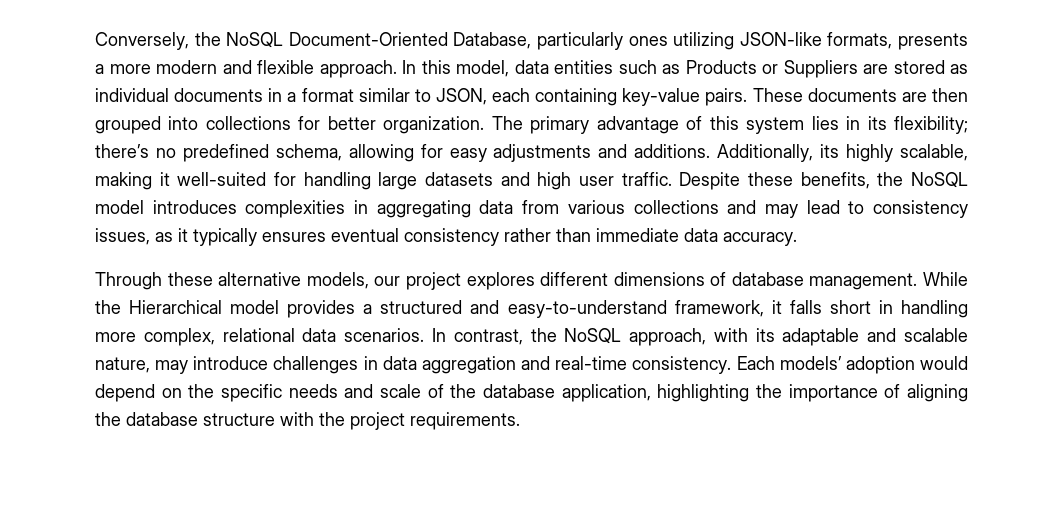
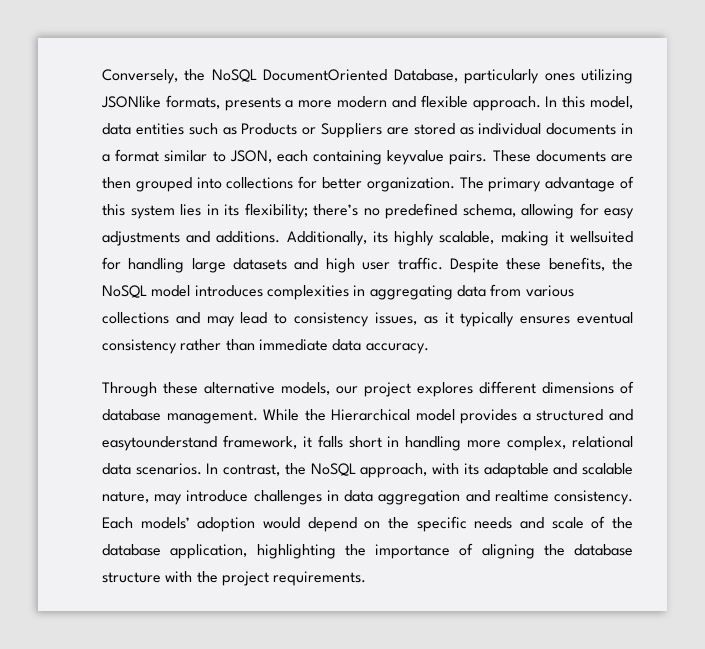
- Conversely, the NoSQL Document-Oriented Database, particularly ones utilizing JSON-like formats, presents a more modern and flexible approach.
+ Conversely, the NoSQL DocumentOriented Database, particularly ones utilizing JSONlike formats, presents a more modern and flexible approach.
- In this model, data entities such as Products or Suppliers are stored as individual documents in a format similar to JSON, each containing key-value pairs.
+ In this model, data entities such as Products or Suppliers are stored as individual documents in a format similar to JSON, each containing keyvalue pairs.
- Additionally, its highly scalable, making it well-suited for handling large datasets and high user traffic.
+ Additionally, its highly scalable, making it wellsuited for handling large datasets and high user traffic.
- While the Hierarchical model provides a structured and easy-to-understand framework, it falls short in handling more complex, relational data scenarios.
+ While the Hierarchical model provides a structured and easytounderstand framework, it falls short in handling more complex, relational data scenarios.
- In contrast, the NoSQL approach, with its adaptable and scalable nature, may introduce challenges in data aggregation and real-time consistency.
+ In contrast, the NoSQL approach, with its adaptable and scalable nature, may introduce challenges in data aggregation and realtime consistency.

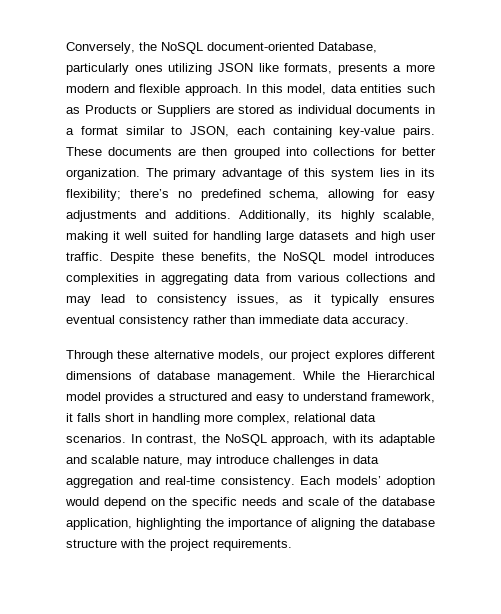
- Conversely, the NoSQL DocumentOriented Database, particularly ones utilizing JSONlike formats, presents a more modern and flexible approach.
+ Conversely, the NoSQL document-oriented Database, particularly ones utilizing JSON like formats, presents a more modern and flexible approach.
- In this model, data entities such as Products or Suppliers are stored as individual documents in a format similar to JSON, each containing keyvalue pairs.
+ In this model, data entities such as Products or Suppliers are stored as individual documents in a format similar to JSON, each containing key-value pairs.
- Additionally, its highly scalable, making it wellsuited for handling large datasets and high user traffic.
+ Additionally, its highly scalable, making it well suited for handling large datasets and high user traffic.
- While the Hierarchical model provides a structured and easytounderstand framework, it falls short in handling more complex, relational data scenarios.
+ While the Hierarchical model provides a structured and easy to understand framework, it falls short in handling more complex, relational data scenarios.
- In contrast, the NoSQL approach, with its adaptable and scalable nature, may introduce challenges in data aggregation and realtime consistency.
+ In contrast, the NoSQL approach, with its adaptable and scalable nature, may introduce challenges in data aggregation and real-time consistency.

